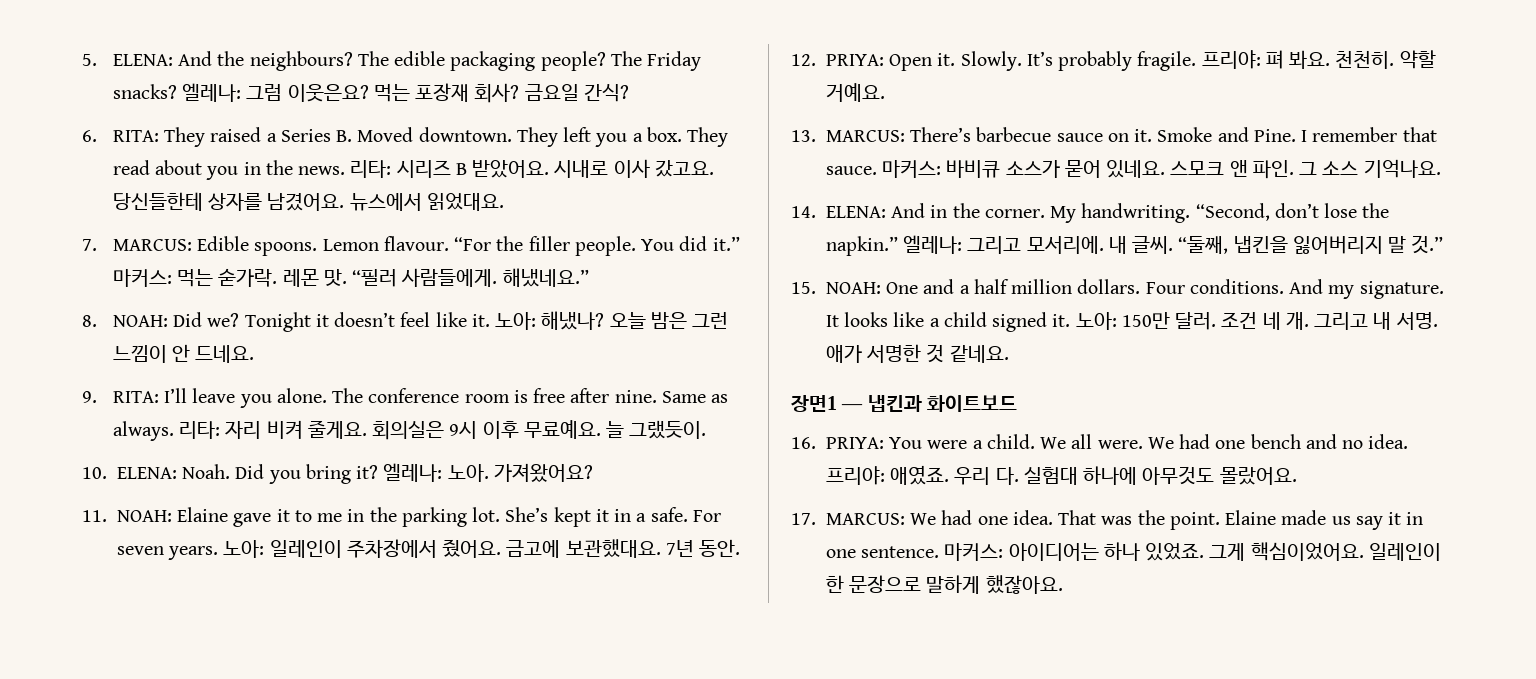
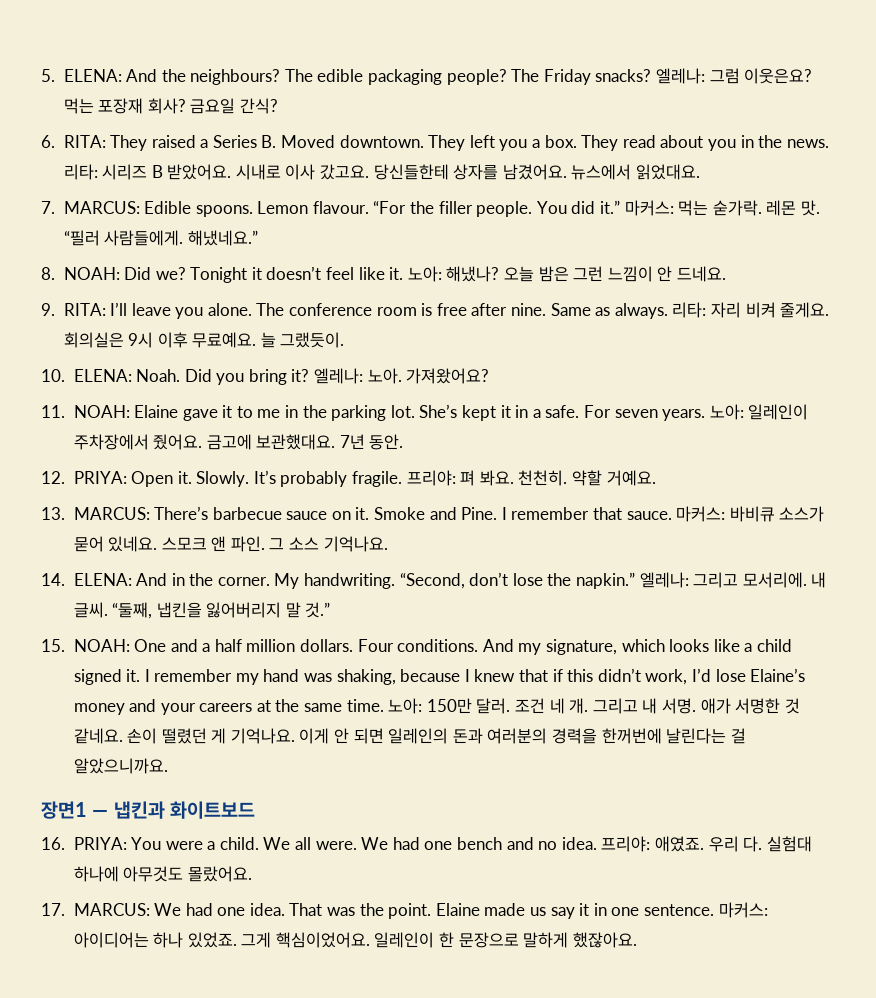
- And my signature. It looks like a child signed it.
+ And my signature, which looks like a child signed it.
+ I remember my hand was shaking, because I knew that if this didn’t work, I’d lose Elaine’s money and your careers at the same time.
+ 손이 떨렸던 게 기억나요. 이게 안 되면 일레인의 돈과 여러분의 경력을 한꺼번에 날린다는 걸 알았으니까요.

